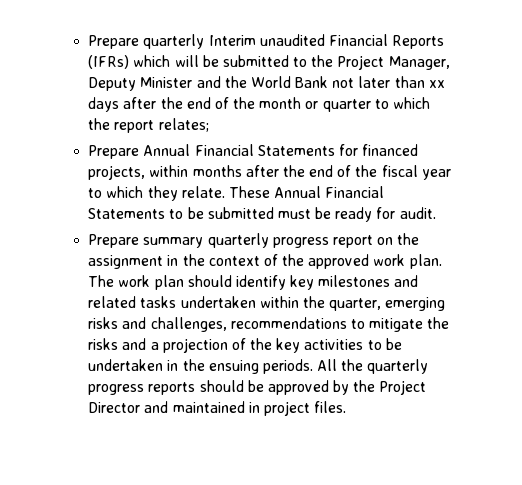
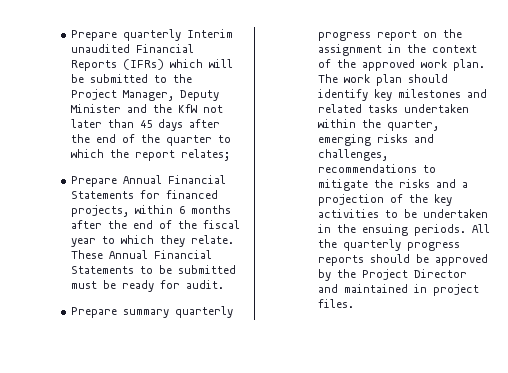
- Prepare quarterly Interim unaudited Financial Reports (IFRs) which will be submitted to the Project Manager, Deputy Minister and the World Bank not later than xx days after the end of the month or quarter to which the report relates;
+ Prepare quarterly Interim unaudited Financial Reports (IFRs) which will be submitted to the Project Manager, Deputy Minister and the KfW not later than 45 days after the end of the quarter to which the report relates;
- Prepare Annual Financial Statements for financed projects, within months after the end of the fiscal year to which they relate.
+ Prepare Annual Financial Statements for financed projects, within 6 months after the end of the fiscal year to which they relate.

